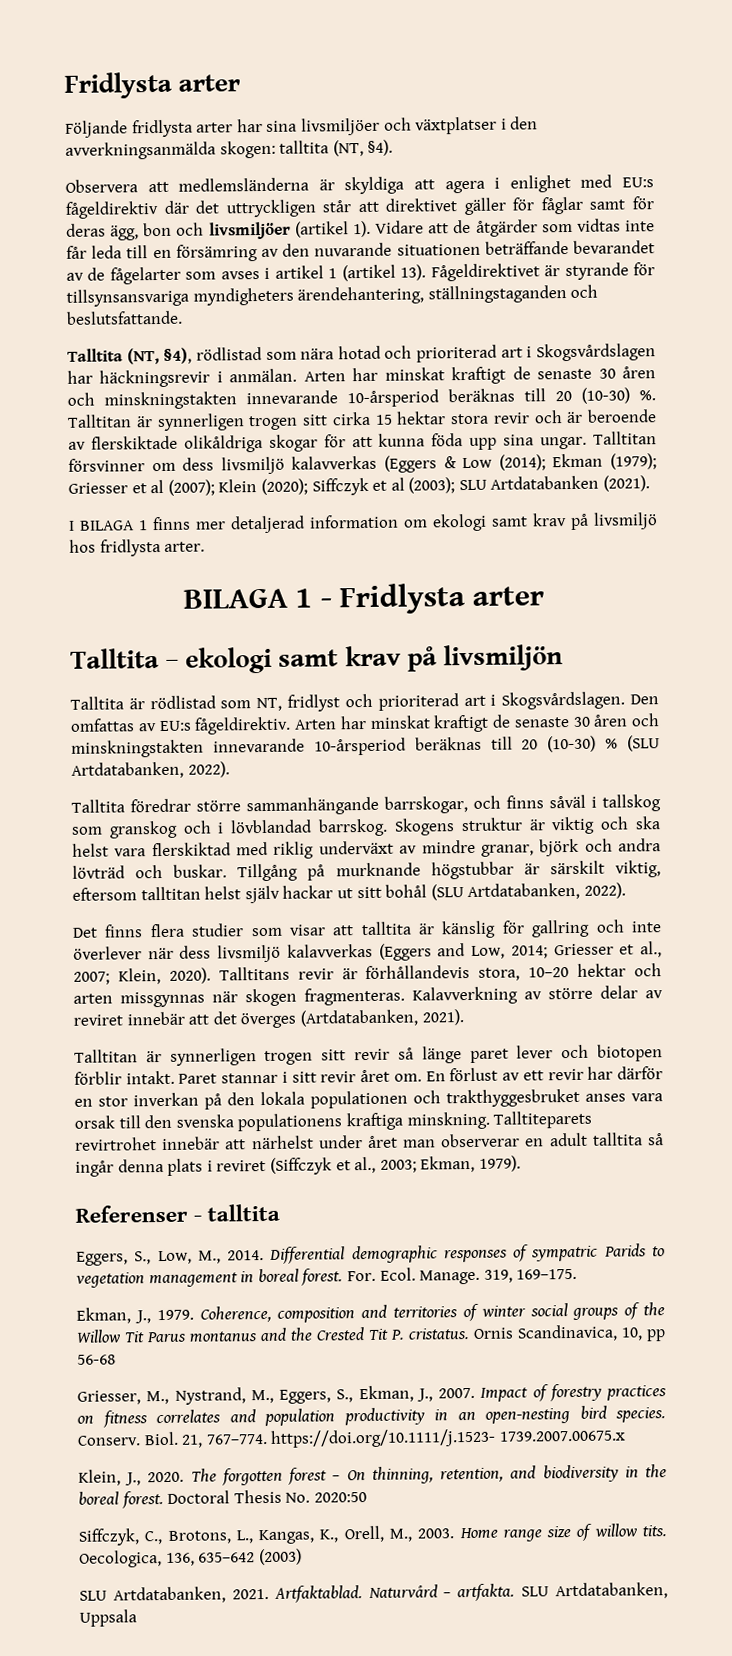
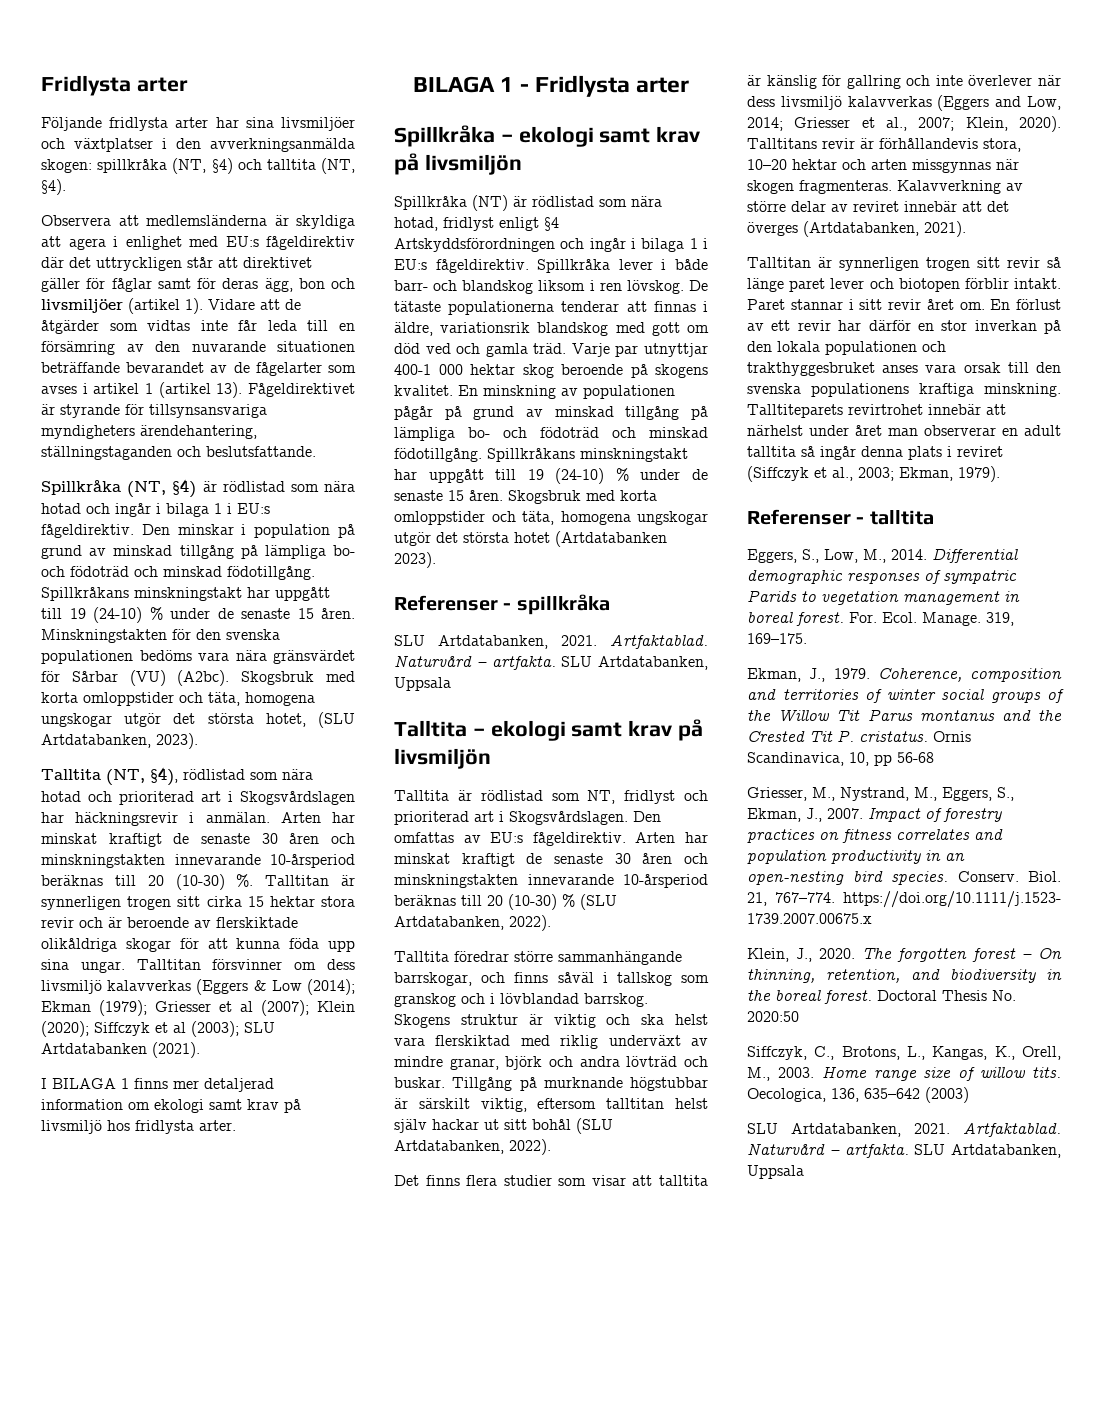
- Följande fridlysta arter har sina livsmiljöer och växtplatser i den avverkningsanmälda skogen: talltita (NT, §4).
+ Följande fridlysta arter har sina livsmiljöer och växtplatser i den avverkningsanmälda skogen: spillkråka (NT, §4) och talltita (NT, §4).
+ Spillkråka (NT, §4) är rödlistad som nära hotad och ingår i bilaga 1 i EU:s fågeldirektiv. Den minskar i population på grund av minskad tillgång på lämpliga bo- och födoträd och minskad födotillgång. Spillkråkans minskningstakt har uppgått till 19 (24-10) % under de senaste 15 åren. Minskningstakten för den svenska populationen bedöms vara nära gränsvärdet för Sårbar (VU) (A2bc). Skogsbruk med korta omloppstider och täta, homogena ungskogar utgör det största hotet, (SLU Artdatabanken, 2023).
+ Spillkråka – ekologi samt krav på livsmiljön
+ Spillkråka (NT) är rödlistad som nära hotad, fridlyst enligt §4 Artskyddsförordningen och ingår i bilaga 1 i EU:s fågeldirektiv. Spillkråka lever i både barr- och blandskog liksom i ren lövskog. De tätaste populationerna tenderar att finnas i äldre, variationsrik blandskog med gott om död ved och gamla träd. Varje par utnyttjar 400-1 000 hektar skog beroende på skogens kvalitet. En minskning av populationen pågår på grund av minskad tillgång på lämpliga bo- och födoträd och minskad födotillgång. Spillkråkans minskningstakt har uppgått till 19 (24-10) % under de senaste 15 åren. Skogsbruk med korta omloppstider och täta, homogena ungskogar utgör det största hotet (Artdatabanken 2023).
+ Referenser - spillkråka
+ SLU Artdatabanken, 2021. Artfaktablad. Naturvård – artfakta. SLU Artdatabanken, Uppsala

